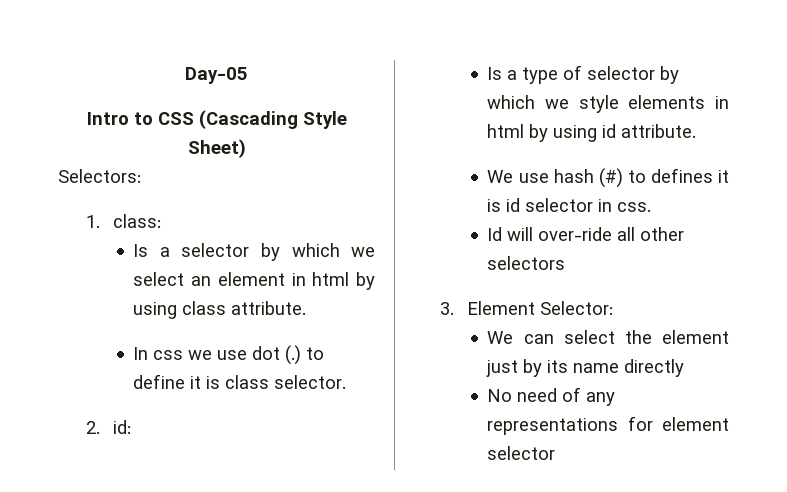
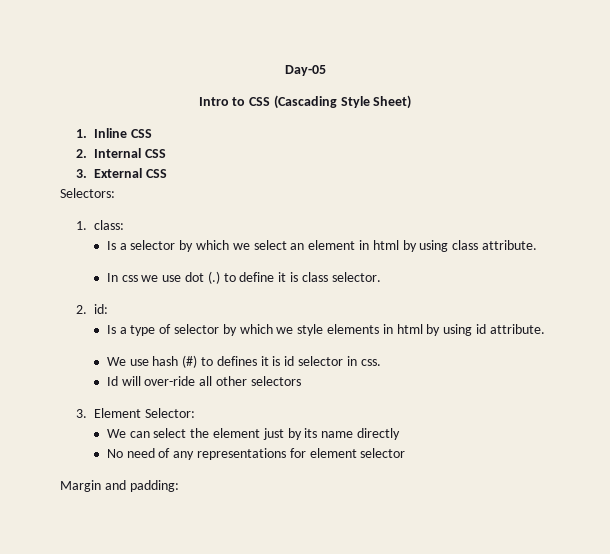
+ 1. Inline CSS
+ 2. Internal CSS
+ 3. External CSS
+ Margin and padding:

